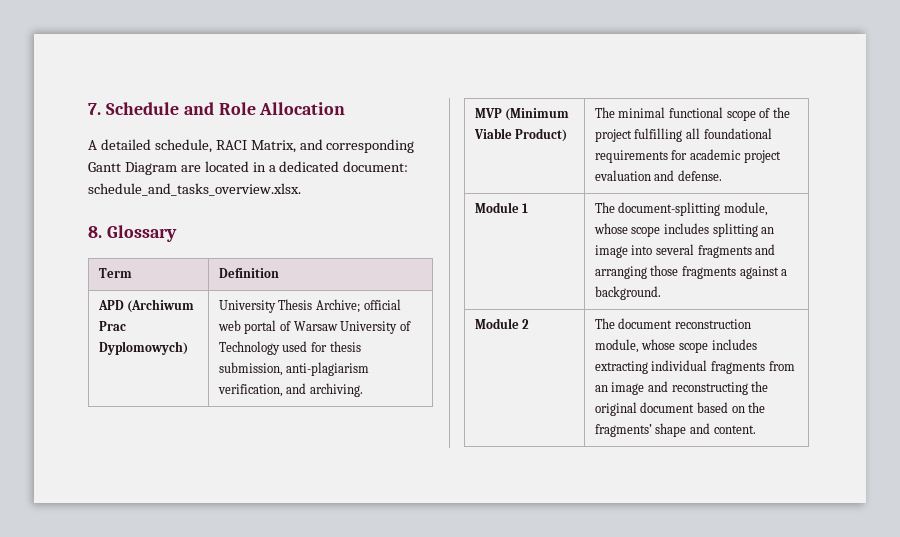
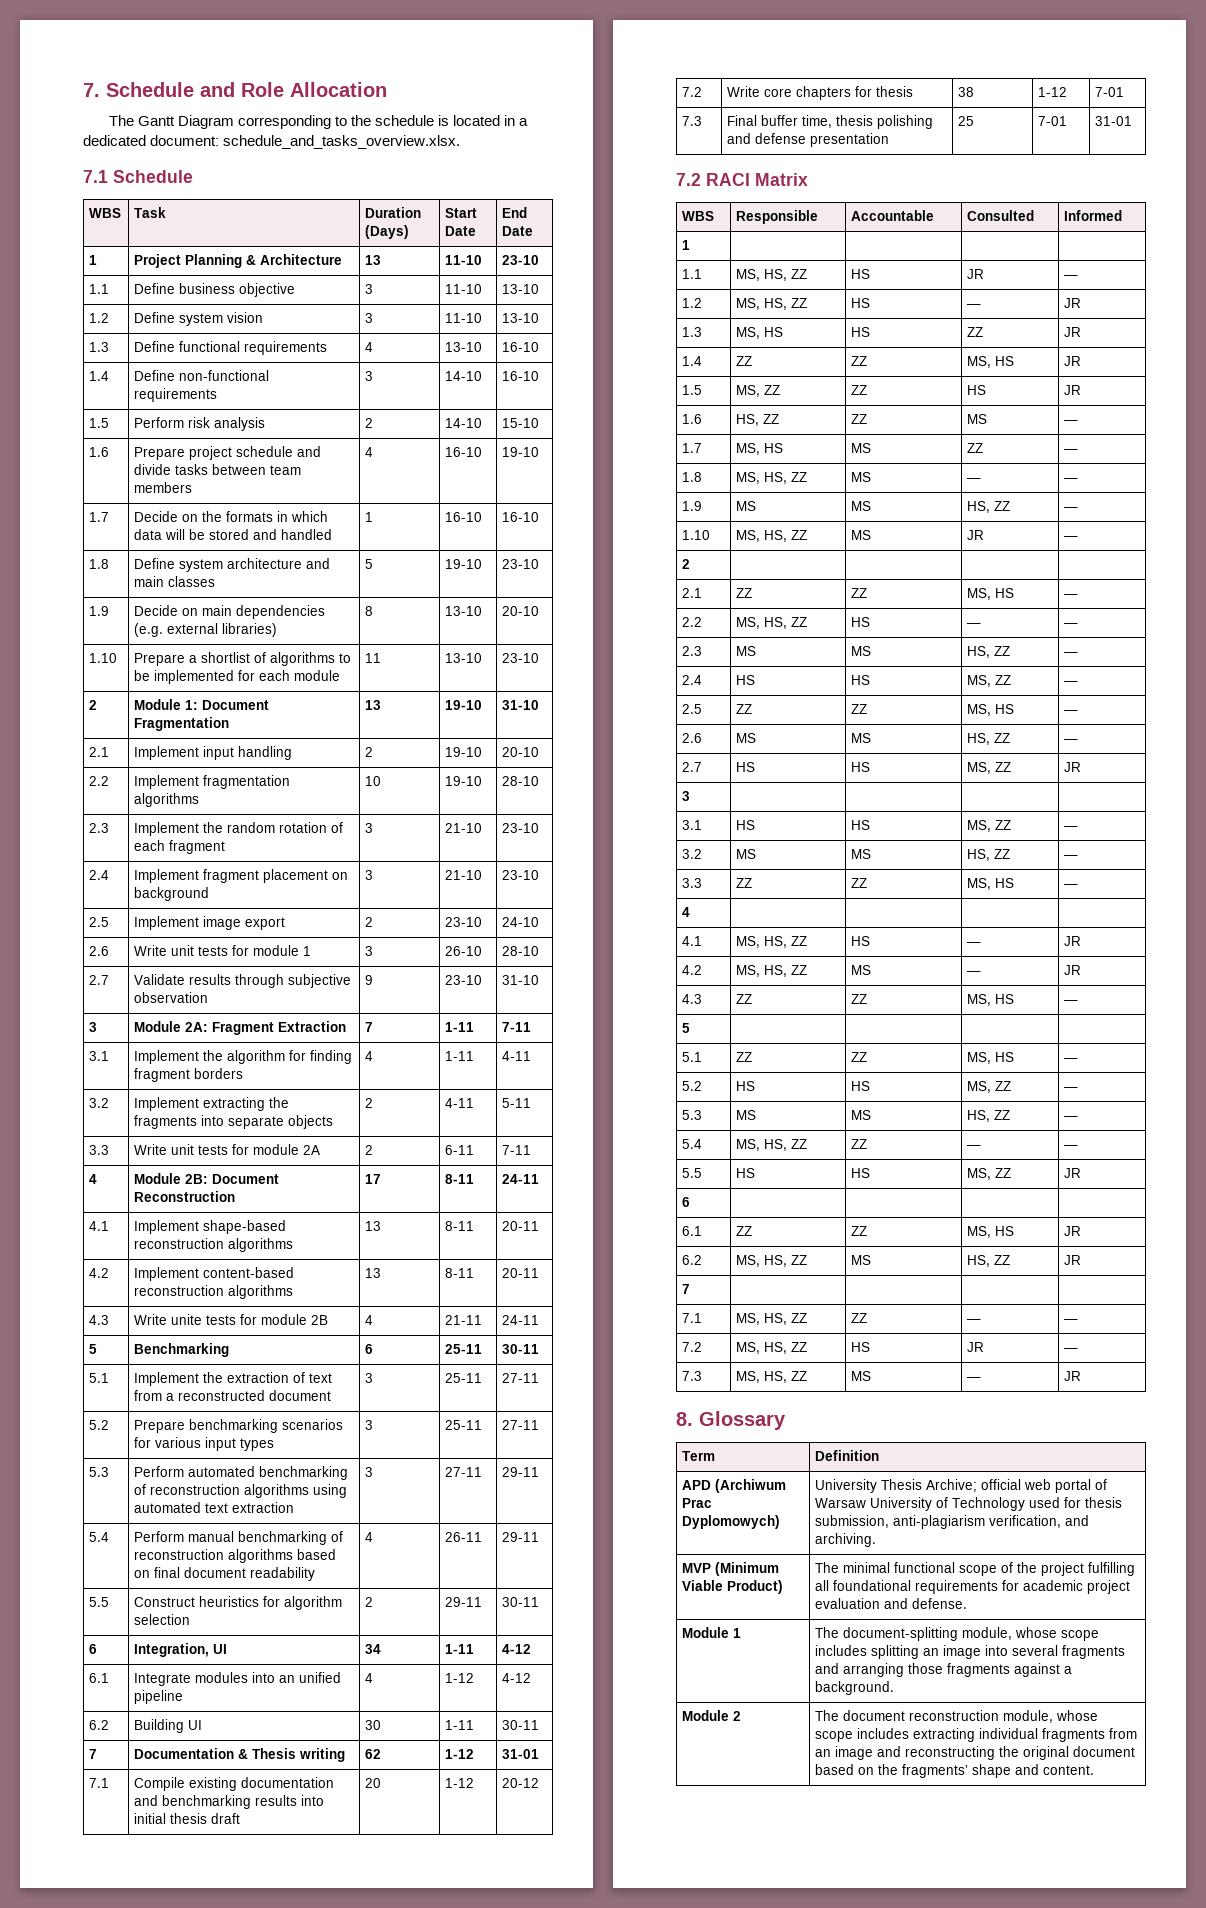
- A detailed schedule, RACI Matrix, and corresponding Gantt Diagram are located in a dedicated document: schedule_and_tasks_overview.xlsx.
+ The Gantt Diagram corresponding to the schedule is located in a dedicated document: schedule_and_tasks_overview.xlsx.
+ 7.1 Schedule
+ WBS | Task | Duration (Days) | Start Date | End Date
+ 1 | Project Planning & Architecture | 13 | 11-10 | 23-10
+ 1.1 | Define business objective | 3 | 11-10 | 13-10
+ 1.2 | Define system vision | 3 | 11-10 | 13-10
+ 1.3 | Define functional requirements | 4 | 13-10 | 16-10
+ 1.4 | Define non-functional requirements | 3 | 14-10 | 16-10
+ 1.5 | Perform risk analysis | 2 | 14-10 | 15-10
+ 1.6 | Prepare project schedule and divide tasks between team members | 4 | 16-10 | 19-10
+ 1.7 | Decide on the formats in which data will be stored and handled | 1 | 16-10 | 16-10
+ 1.8 | Define system architecture and main classes | 5 | 19-10 | 23-10
+ 1.9 | Decide on main dependencies (e.g. external libraries) | 8 | 13-10 | 20-10
+ 1.10 | Prepare a shortlist of algorithms to be implemented for each module | 11 | 13-10 | 23-10
+ 2 | Module 1: Document Fragmentation | 13 | 19-10 | 31-10
+ 2.1 | Implement input handling | 2 | 19-10 | 20-10
+ 2.2 | Implement fragmentation algorithms | 10 | 19-10 | 28-10
+ 2.3 | Implement the random rotation of each fragment | 3 | 21-10 | 23-10
+ 2.4 | Implement fragment placement on background | 3 | 21-10 | 23-10
+ 2.5 | Implement image export | 2 | 23-10 | 24-10
+ 2.6 | Write unit tests for module 1 | 3 | 26-10 | 28-10
+ 2.7 | Validate results through subjective observation | 9 | 23-10 | 31-10
+ 3 | Module 2A: Fragment Extraction | 7 | 1-11 | 7-11
+ 3.1 | Implement the algorithm for finding fragment borders | 4 | 1-11 | 4-11
+ 3.2 | Implement extracting the fragments into separate objects | 2 | 4-11 | 5-11
+ 3.3 | Write unit tests for module 2A | 2 | 6-11 | 7-11
+ 4 | Module 2B: Document Reconstruction | 17 | 8-11 | 24-11
+ 4.1 | Implement shape-based reconstruction algorithms | 13 | 8-11 | 20-11
+ 4.2 | Implement content-based reconstruction algorithms | 13 | 8-11 | 20-11
+ 4.3 | Write unite tests for module 2B | 4 | 21-11 | 24-11
+ 5 | Benchmarking | 6 | 25-11 | 30-11
+ 5.1 | Implement the extraction of text from a reconstructed document | 3 | 25-11 | 27-11
+ 5.2 | Prepare benchmarking scenarios for various input types | 3 | 25-11 | 27-11
+ 5.3 | Perform automated benchmarking of reconstruction algorithms using automated text extraction | 3 | 27-11 | 29-11
+ 5.4 | Perform manual benchmarking of reconstruction algorithms based on final document readability | 4 | 26-11 | 29-11
+ 5.5 | Construct heuristics for algorithm selection | 2 | 29-11 | 30-11
+ 6 | Integration, UI | 34 | 1-11 | 4-12
+ 6.1 | Integrate modules into an unified pipeline | 4 | 1-12 | 4-12
+ 6.2 | Building UI | 30 | 1-11 | 30-11
+ 7 | Documentation & Thesis writing | 62 | 1-12 | 31-01
+ 7.1 | Compile existing documentation and benchmarking results into initial thesis draft | 20 | 1-12 | 20-12
+ 7.2 | Write core chapters for thesis | 38 | 1-12 | 7-01
+ 7.3 | Final buffer time, thesis polishing and defense presentation | 25 | 7-01 | 31-01
+ 7.2 RACI Matrix
+ WBS | Responsible | Accountable | Consulted | Informed
+ 1 | | | |
+ 1.1 | MS, HS, ZZ | HS | JR | —
+ 1.2 | MS, HS, ZZ | HS | — | JR
+ 1.3 | MS, HS | HS | ZZ | JR
+ 1.4 | ZZ | ZZ | MS, HS | JR
+ 1.5 | MS, ZZ | ZZ | HS | JR
+ 1.6 | HS, ZZ | ZZ | MS | —
+ 1.7 | MS, HS | MS | ZZ | —
+ 1.8 | MS, HS, ZZ | MS | — | —
+ 1.9 | MS | MS | HS, ZZ | —
+ 1.10 | MS, HS, ZZ | MS | JR | —
+ 2 | | | |
+ 2.1 | ZZ | ZZ | MS, HS | —
+ 2.2 | MS, HS, ZZ | HS | — | —
+ 2.3 | MS | MS | HS, ZZ | —
+ 2.4 | HS | HS | MS, ZZ | —
+ 2.5 | ZZ | ZZ | MS, HS | —
+ 2.6 | MS | MS | HS, ZZ | —
+ 2.7 | HS | HS | MS, ZZ | JR
+ 3 | | | |
+ 3.1 | HS | HS | MS, ZZ | —
+ 3.2 | MS | MS | HS, ZZ | —
+ 3.3 | ZZ | ZZ | MS, HS | —
+ 4 | | | |
+ 4.1 | MS, HS, ZZ | HS | — | JR
+ 4.2 | MS, HS, ZZ | MS | — | JR
+ 4.3 | ZZ | ZZ | MS, HS | —
+ 5 | | | |
+ 5.1 | ZZ | ZZ | MS, HS | —
+ 5.2 | HS | HS | MS, ZZ | —
+ 5.3 | MS | MS | HS, ZZ | —
+ 5.4 | MS, HS, ZZ | ZZ | — | —
+ 5.5 | HS | HS | MS, ZZ | JR
+ 6 | | | |
+ 6.1 | ZZ | ZZ | MS, HS | JR
+ 6.2 | MS, HS, ZZ | MS | HS, ZZ | JR
+ 7 | | | |
+ 7.1 | MS, HS, ZZ | ZZ | — | —
+ 7.2 | MS, HS, ZZ | HS | JR | —
+ 7.3 | MS, HS, ZZ | MS | — | JR

